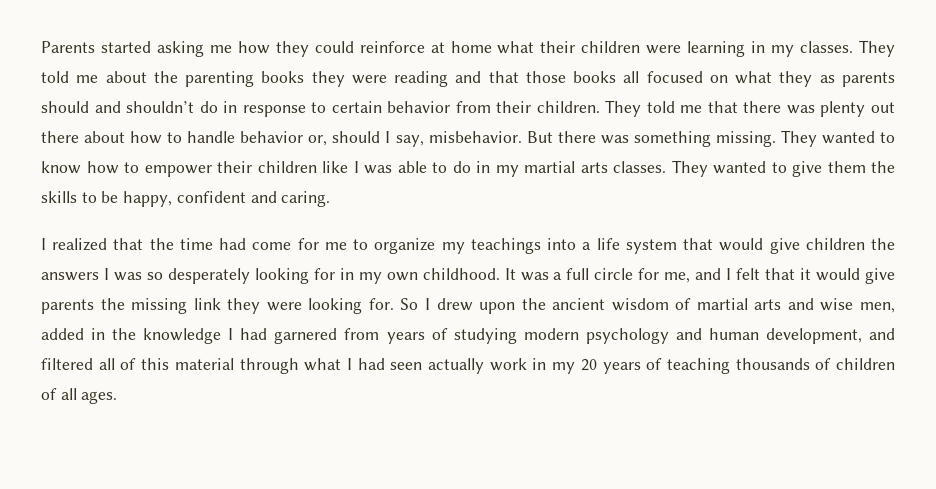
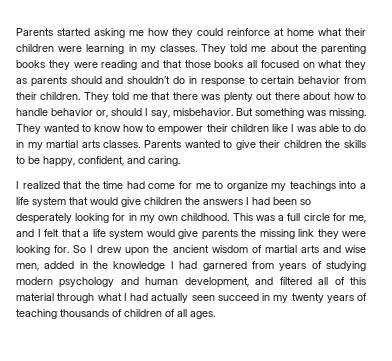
- But there was something missing.
+ But something was missing.
- They wanted to give them the skills to be happy, confident and caring.
+ Parents wanted to give their children the skills to be happy, confident, and caring.
- I realized that the time had come for me to organize my teachings into a life system that would give children the answers I was so desperately looking for in my own childhood.
+ I realized that the time had come for me to organize my teachings into a life system that would give children the answers I had been so desperately looking for in my own childhood.
- It was a full circle for me, and I felt that it would give parents the missing link they were looking for.
+ This was a full circle for me, and I felt that a life system would give parents the missing link they were looking for.
- So I drew upon the ancient wisdom of martial arts and wise men, added in the knowledge I had garnered from years of studying modern psychology and human development, and filtered all of this material through what I had seen actually work in my 20 years of teaching thousands of children of all ages.
+ So I drew upon the ancient wisdom of martial arts and wise men, added in the knowledge I had garnered from years of studying modern psychology and human development, and filtered all of this material through what I had actually seen succeed in my twenty years of teaching thousands of children of all ages.

